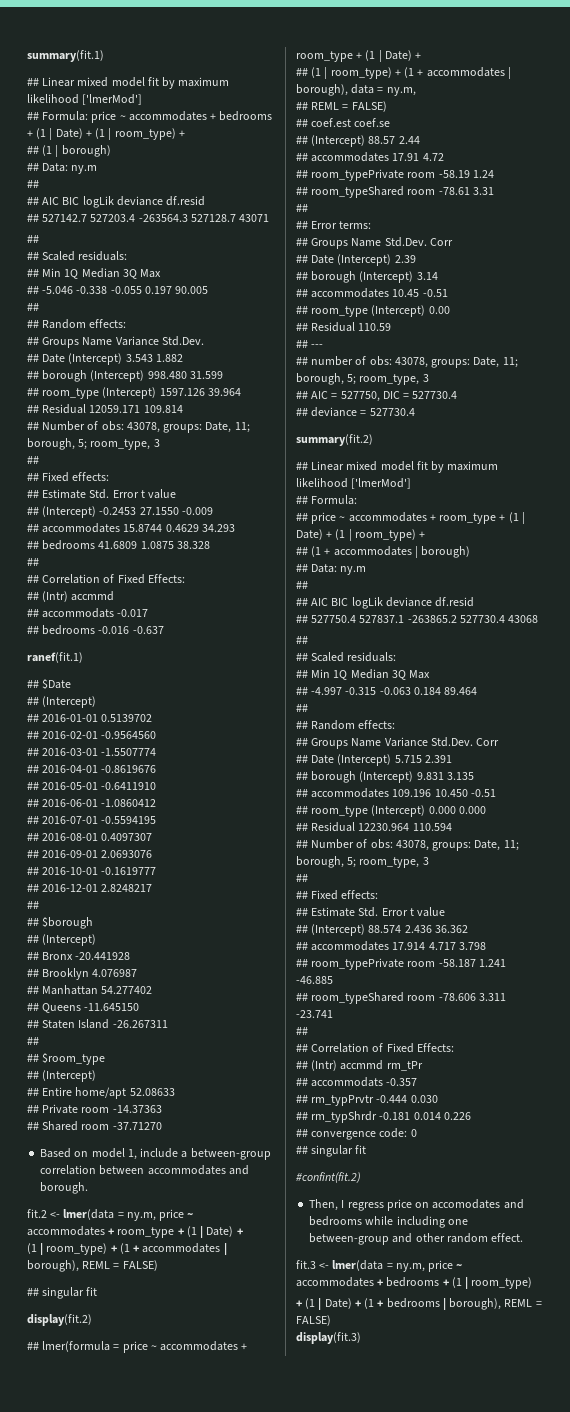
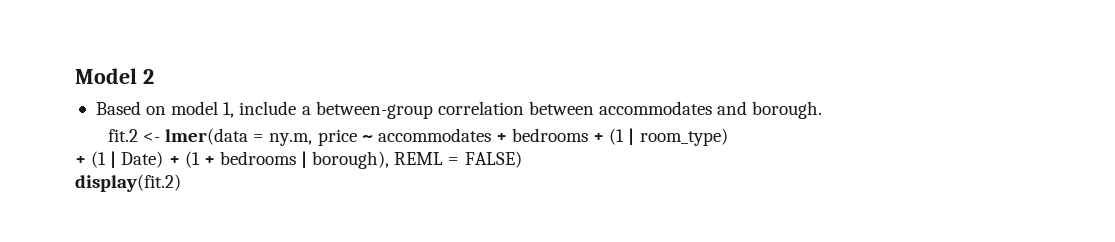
- summary(fit.1)
- ## Linear mixed model fit by maximum likelihood ['lmerMod']
- ## Formula: price ~ accommodates + bedrooms + (1 | Date) + (1 | room_type) +
- ## (1 | borough)
- ## Data: ny.m
- ##
- ## AIC BIC logLik deviance df.resid
- ## 527142.7 527203.4 -263564.3 527128.7 43071
- ##
- ## Scaled residuals:
- ## Min 1Q Median 3Q Max
- ## -5.046 -0.338 -0.055 0.197 90.005
- ##
- ## Random effects:
- ## Groups Name Variance Std.Dev.
- ## Date (Intercept) 3.543 1.882
- ## borough (Intercept) 998.480 31.599
- ## room_type (Intercept) 1597.126 39.964
- ## Residual 12059.171 109.814
- ## Number of obs: 43078, groups: Date, 11; borough, 5; room_type, 3
- ##
- ## Fixed effects:
- ## Estimate Std. Error t value
- ## (Intercept) -0.2453 27.1550 -0.009
- ## accommodates 15.8744 0.4629 34.293
- ## bedrooms 41.6809 1.0875 38.328
- ##
- ## Correlation of Fixed Effects:
- ## (Intr) accmmd
- ## accommodats -0.017
- ## bedrooms -0.016 -0.637
- ranef(fit.1)
- ## $Date
- ## (Intercept)
- ## 2016-01-01 0.5139702
- ## 2016-02-01 -0.9564560
- ## 2016-03-01 -1.5507774
- ## 2016-04-01 -0.8619676
- ## 2016-05-01 -0.6411910
- ## 2016-06-01 -1.0860412
- ## 2016-07-01 -0.5594195
- ## 2016-08-01 0.4097307
- ## 2016-09-01 2.0693076
- ## 2016-10-01 -0.1619777
- ## 2016-12-01 2.8248217
- ##
- ## $borough
- ## (Intercept)
- ## Bronx -20.441928
- ## Brooklyn 4.076987
- ## Manhattan 54.277402
- ## Queens -11.645150
- ## Staten Island -26.267311
- ##
- ## $room_type
- ## (Intercept)
- ## Entire home/apt 52.08633
- ## Private room -14.37363
- ## Shared room -37.71270
+ Model 2
- fit.2 <- lmer(data = ny.m, price ~ accommodates + room_type + (1 | Date) +
- (1 | room_type) + (1 + accommodates | borough), REML = FALSE)
- ## singular fit
- display(fit.2)
- ## lmer(formula = price ~ accommodates + room_type + (1 | Date) +
- ## (1 | room_type) + (1 + accommodates | borough), data = ny.m,
- ## REML = FALSE)
- ## coef.est coef.se
- ## (Intercept) 88.57 2.44
- ## accommodates 17.91 4.72
- ## room_typePrivate room -58.19 1.24
- ## room_typeShared room -78.61 3.31
- ##
- ## Error terms:
- ## Groups Name Std.Dev. Corr
- ## Date (Intercept) 2.39
- ## borough (Intercept) 3.14
- ## accommodates 10.45 -0.51
- ## room_type (Intercept) 0.00
- ## Residual 110.59
- ## ---
- ## number of obs: 43078, groups: Date, 11; borough, 5; room_type, 3
- ## AIC = 527750, DIC = 527730.4
- ## deviance = 527730.4
- summary(fit.2)
- ## Linear mixed model fit by maximum likelihood ['lmerMod']
- ## Formula:
- ## price ~ accommodates + room_type + (1 | Date) + (1 | room_type) +
- ## (1 + accommodates | borough)
- ## Data: ny.m
- ##
- ## AIC BIC logLik deviance df.resid
- ## 527750.4 527837.1 -263865.2 527730.4 43068
- ##
- ## Scaled residuals:
- ## Min 1Q Median 3Q Max
- ## -4.997 -0.315 -0.063 0.184 89.464
- ##
- ## Random effects:
- ## Groups Name Variance Std.Dev. Corr
- ## Date (Intercept) 5.715 2.391
- ## borough (Intercept) 9.831 3.135
- ## accommodates 109.196 10.450 -0.51
- ## room_type (Intercept) 0.000 0.000
- ## Residual 12230.964 110.594
- ## Number of obs: 43078, groups: Date, 11; borough, 5; room_type, 3
- ##
- ## Fixed effects:
- ## Estimate Std. Error t value
- ## (Intercept) 88.574 2.436 36.362
- ## accommodates 17.914 4.717 3.798
- ## room_typePrivate room -58.187 1.241 -46.885
- ## room_typeShared room -78.606 3.311 -23.741
- ##
- ## Correlation of Fixed Effects:
- ## (Intr) accmmd rm_tPr
- ## accommodats -0.357
- ## rm_typPrvtr -0.444 0.030
- ## rm_typShrdr -0.181 0.014 0.226
- ## convergence code: 0
- ## singular fit
- #confint(fit.2)
- Then, I regress price on accomodates and bedrooms while including one between-group and other random effect.
- fit.3 <- lmer(data = ny.m, price ~ accommodates + bedrooms + (1 | room_type)
+ fit.2 <- lmer(data = ny.m, price ~ accommodates + bedrooms + (1 | room_type)
- display(fit.3)
+ display(fit.2)

